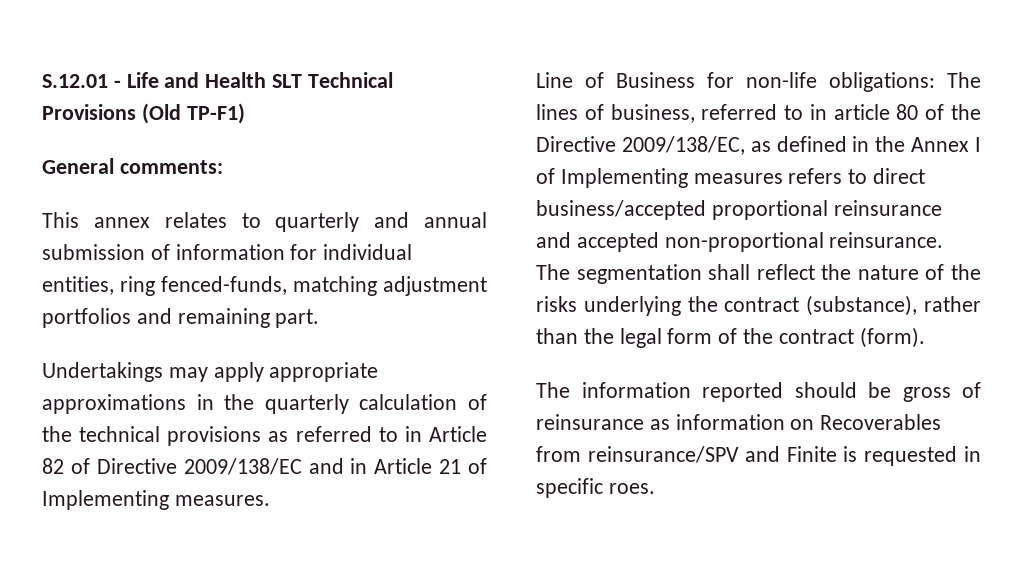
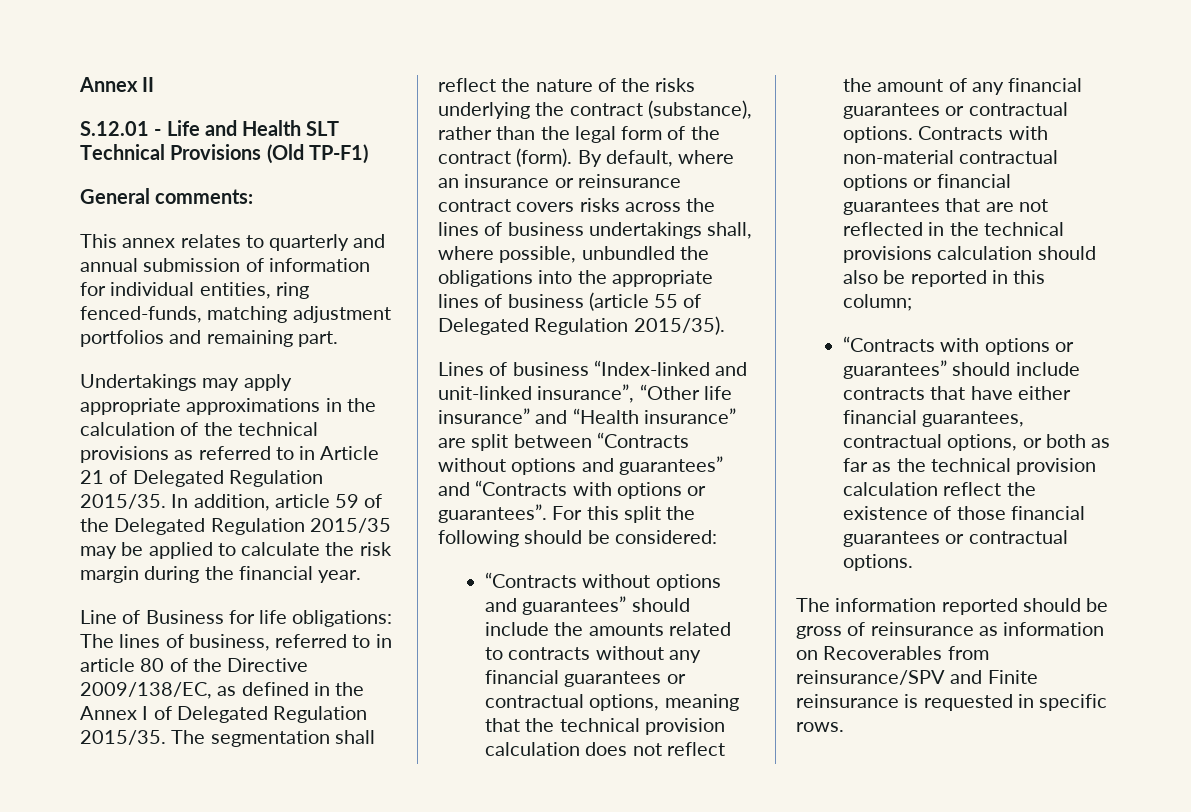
+ Annex II
- Undertakings may apply appropriate approximations in the quarterly calculation of the technical provisions as referred to in Article 82 of Directive 2009/138/EC and in Article 21 of Implementing measures.
+ Undertakings may apply appropriate approximations in the calculation of the technical provisions as referred to in Article 21 of Delegated Regulation 2015/35. In addition, article 59 of the Delegated Regulation 2015/35 may be applied to calculate the risk margin during the financial year.
- Line of Business for non-life obligations: The lines of business, referred to in article 80 of the Directive 2009/138/EC, as defined in the Annex I of Implementing measures refers to direct business/accepted proportional reinsurance and accepted non-proportional reinsurance.
+ Line of Business for life obligations: The lines of business, referred to in article 80 of the Directive 2009/138/EC, as defined in the Annex I of Delegated Regulation 2015/35.
+ By default, where an insurance or reinsurance contract covers risks across the lines of business undertakings shall, where possible, unbundled the obligations into the appropriate lines of business (article 55 of Delegated Regulation 2015/35).
+ Lines of business “Index-linked and unit-linked insurance”, “Other life insurance” and “Health insurance” are split between “Contracts without options and guarantees” and “Contracts with options or guarantees”. For this split the following should be considered:
+ “Contracts without options and guarantees” should include the amounts related to contracts without any financial guarantees or contractual options, meaning that the technical provision calculation does not reflect the amount of any financial guarantees or contractual options. Contracts with non-material contractual options or financial guarantees that are not reflected in the technical provisions calculation should also be reported in this column;
+ “Contracts with options or guarantees” should include contracts that have either financial guarantees, contractual options, or both as far as the technical provision calculation reflect the existence of those financial guarantees or contractual options.
- The information reported should be gross of reinsurance as information on Recoverables from reinsurance/SPV and Finite is requested in specific roes.
+ The information reported should be gross of reinsurance as information on Recoverables from reinsurance/SPV and Finite reinsurance is requested in specific rows.

